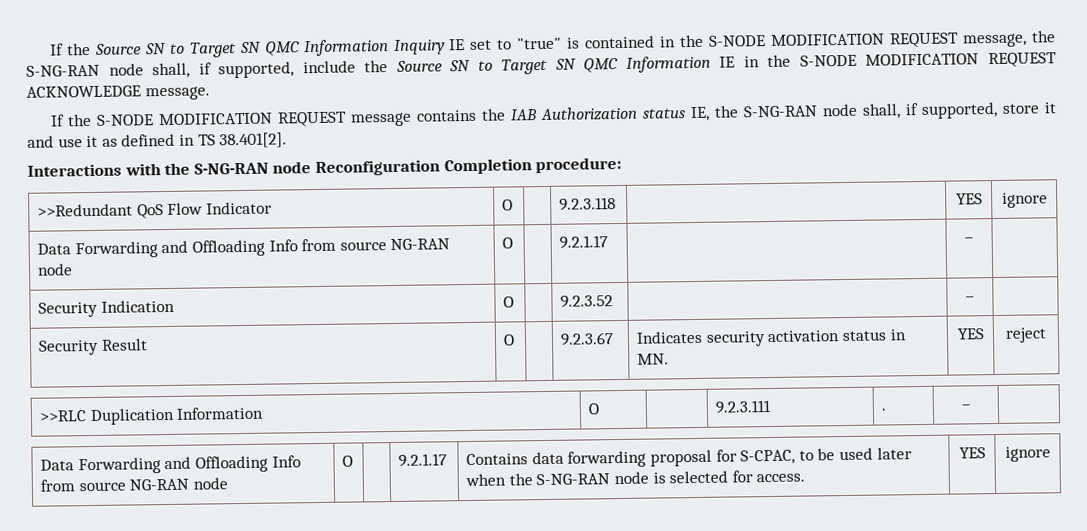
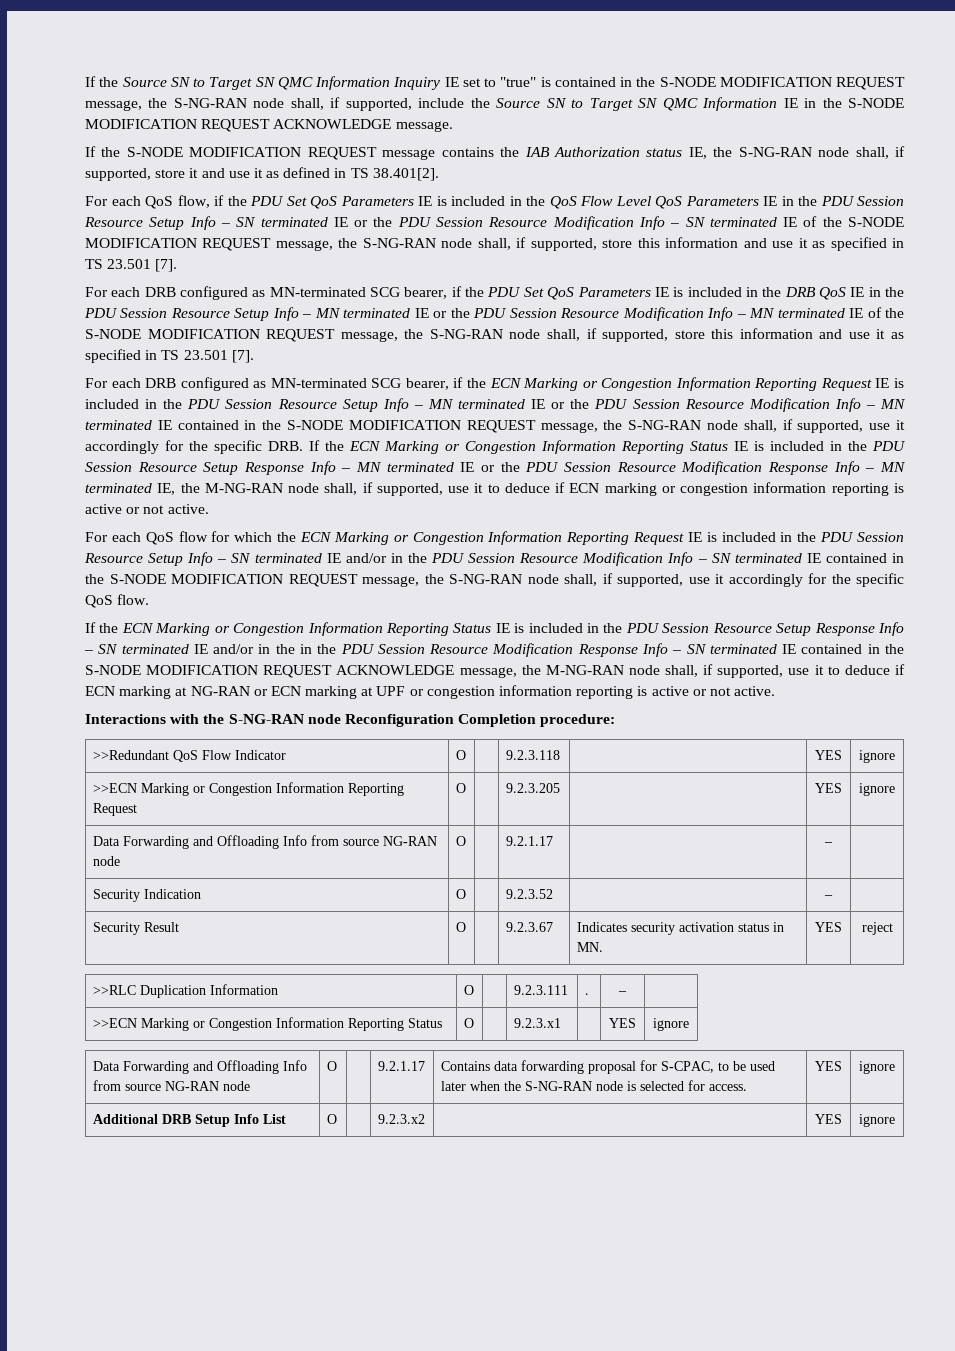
+ For each QoS flow, if the PDU Set QoS Parameters IE is included in the QoS Flow Level QoS Parameters IE in the PDU Session Resource Setup Info – SN terminated IE or the PDU Session Resource Modification Info – SN terminated IE of the S-NODE MODIFICATION REQUEST message, the S-NG-RAN node shall, if supported, store this information and use it as specified in TS 23.501 [7].
+ For each DRB configured as MN-terminated SCG bearer, if the PDU Set QoS Parameters IE is included in the DRB QoS IE in the PDU Session Resource Setup Info – MN terminated IE or the PDU Session Resource Modification Info – MN terminated IE of the S-NODE MODIFICATION REQUEST message, the S-NG-RAN node shall, if supported, store this information and use it as specified in TS 23.501 [7].
+ For each DRB configured as MN-terminated SCG bearer, if the ECN Marking or Congestion Information Reporting Request IE is included in the PDU Session Resource Setup Info – MN terminated IE or the PDU Session Resource Modification Info – MN terminated IE contained in the S-NODE MODIFICATION REQUEST message, the S-NG-RAN node shall, if supported, use it accordingly for the specific DRB. If the ECN Marking or Congestion Information Reporting Status IE is included in the PDU Session Resource Setup Response Info – MN terminated IE or the PDU Session Resource Modification Response Info – MN terminated IE, the M-NG-RAN node shall, if supported, use it to deduce if ECN marking or congestion information reporting is active or not active.
+ For each QoS flow for which the ECN Marking or Congestion Information Reporting Request IE is included in the PDU Session Resource Setup Info – SN terminated IE and/or in the PDU Session Resource Modification Info – SN terminated IE contained in the S-NODE MODIFICATION REQUEST message, the S-NG-RAN node shall, if supported, use it accordingly for the specific QoS flow.
+ If the ECN Marking or Congestion Information Reporting Status IE is included in the PDU Session Resource Setup Response Info – SN terminated IE and/or in the in the PDU Session Resource Modification Response Info – SN terminated IE contained in the S-NODE MODIFICATION REQUEST ACKNOWLEDGE message, the M-NG-RAN node shall, if supported, use it to deduce if ECN marking at NG-RAN or ECN marking at UPF or congestion information reporting is active or not active.
+ >>ECN Marking or Congestion Information Reporting Request | O | | 9.2.3.205 | | YES | ignore
+ >>ECN Marking or Congestion Information Reporting Status | O | | 9.2.3.x1 | | YES | ignore
+ Additional DRB Setup Info List | O | | 9.2.3.x2 | | YES | ignore

